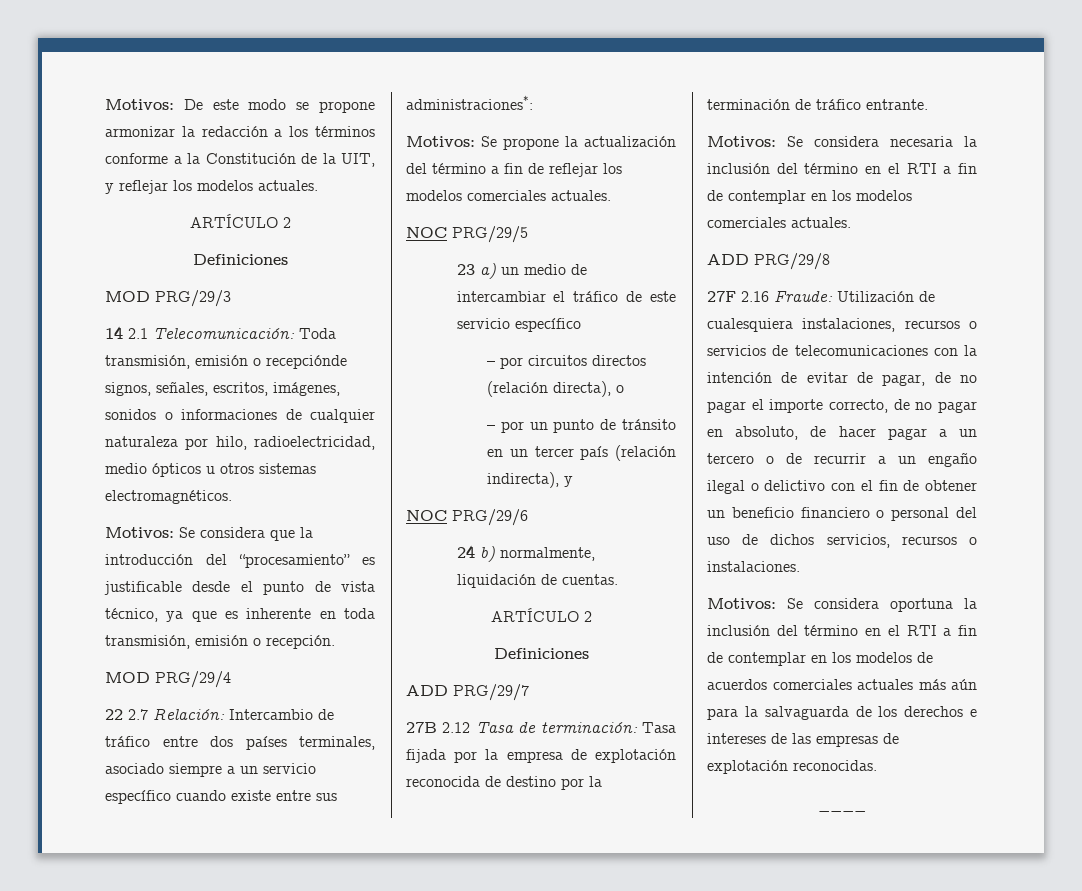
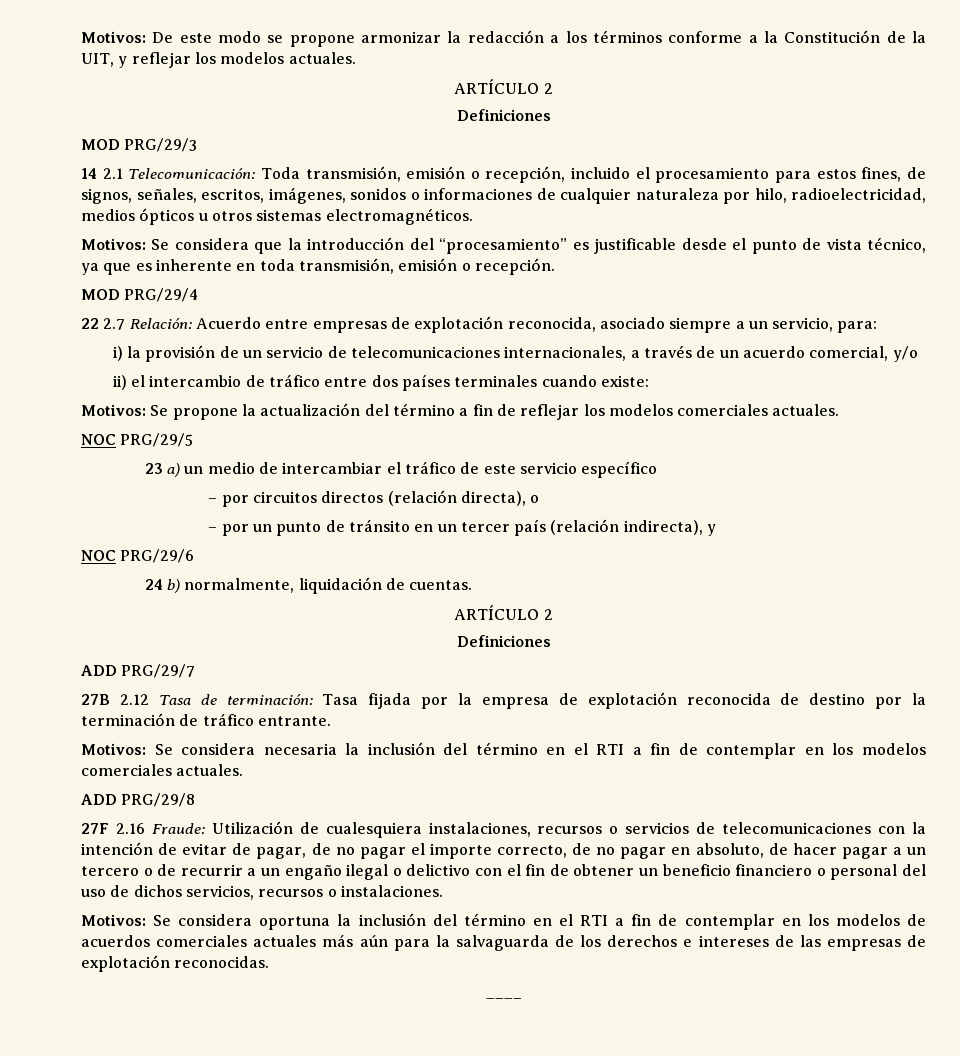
- 14 2.1 Telecomunicación: Toda transmisión, emisión o recepciónde signos, señales, escritos, imágenes, sonidos o informaciones de cualquier naturaleza por hilo, radioelectricidad, medio ópticos u otros sistemas electromagnéticos.
+ 14 2.1 Telecomunicación: Toda transmisión, emisión o recepción, incluido el procesamiento para estos fines, de signos, señales, escritos, imágenes, sonidos o informaciones de cualquier naturaleza por hilo, radioelectricidad, medios ópticos u otros sistemas electromagnéticos.
- 22 2.7 Relación: Intercambio de tráfico entre dos países terminales, asociado siempre a un servicio específico cuando existe entre sus administraciones*:
+ 22 2.7 Relación: Acuerdo entre empresas de explotación reconocida, asociado siempre a un servicio, para:
+ i) la provisión de un servicio de telecomunicaciones internacionales, a través de un acuerdo comercial, y/o
+ ii) el intercambio de tráfico entre dos países terminales cuando existe:

